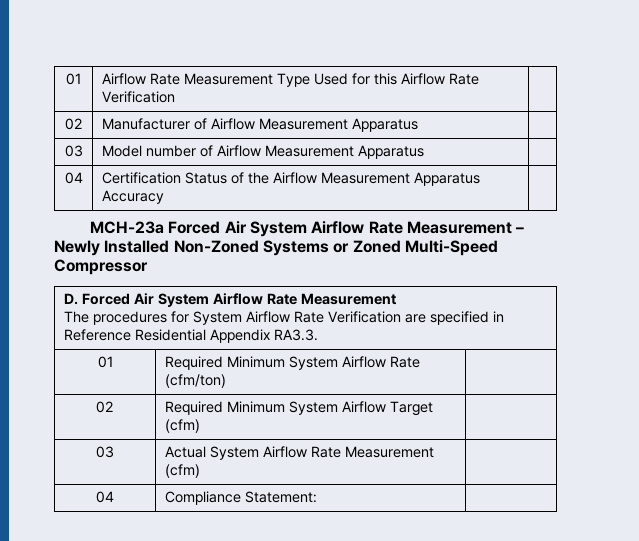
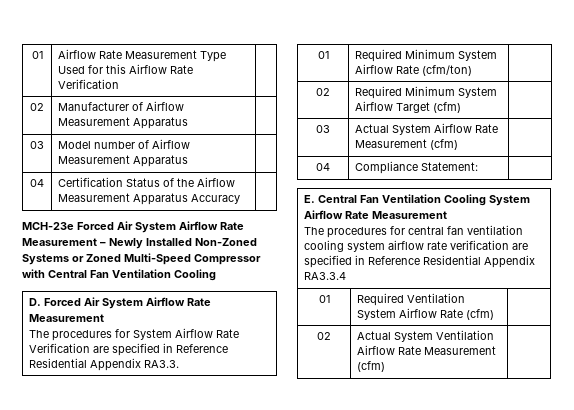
- MCH-23a Forced Air System Airflow Rate Measurement – Newly Installed Non-Zoned Systems or Zoned Multi-Speed Compressor
+ MCH-23e Forced Air System Airflow Rate Measurement – Newly Installed Non-Zoned Systems or Zoned Multi-Speed Compressor with Central Fan Ventilation Cooling
+ E. Central Fan Ventilation Cooling System Airflow Rate Measurement
+ The procedures for central fan ventilation cooling system airflow rate verification are specified in Reference Residential Appendix RA3.3.4
+ 01 | Required Ventilation System Airflow Rate (cfm) |
+ 02 | Actual System Ventilation Airflow Rate Measurement (cfm) |

